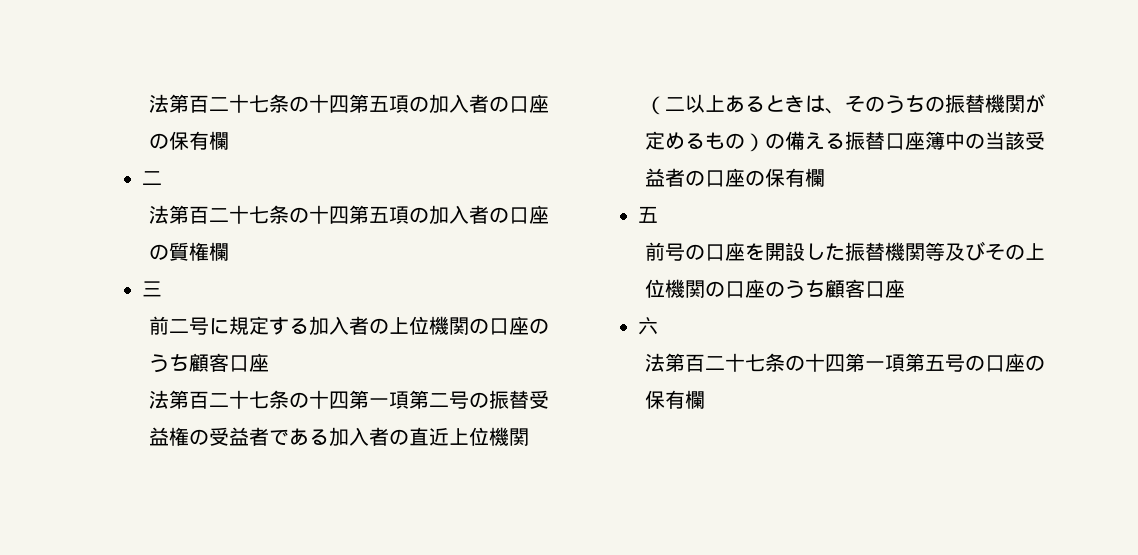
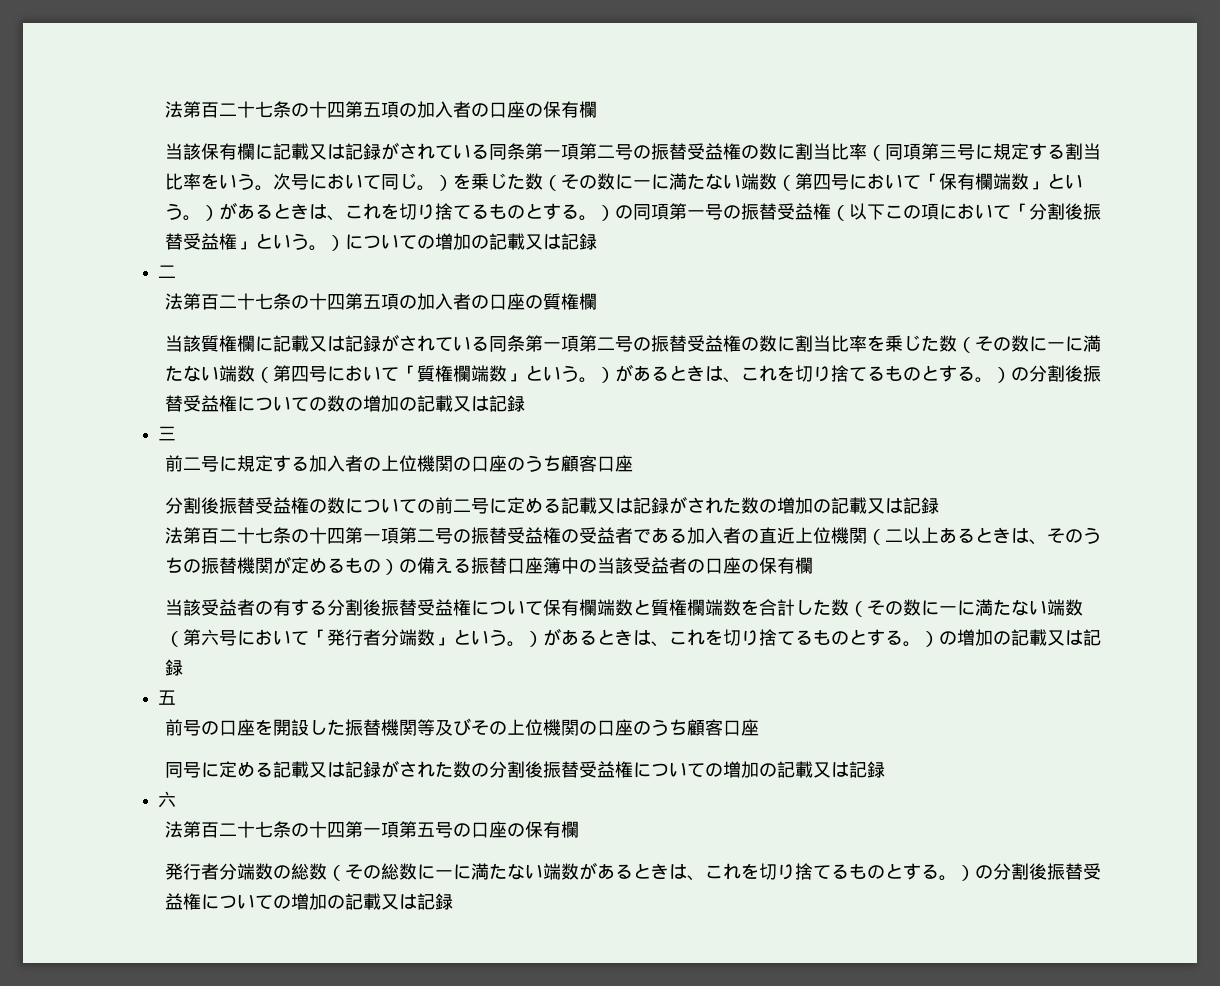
+ 当該保有欄に記載又は記録がされている同条第一項第二号の振替受益権の数に割当比率（同項第三号に規定する割当比率をいう。次号において同じ。）を乗じた数（その数に一に満たない端数（第四号において「保有欄端数」という。）があるときは、これを切り捨てるものとする。）の同項第一号の振替受益権（以下この項において「分割後振替受益権」という。）についての増加の記載又は記録
+ 当該質権欄に記載又は記録がされている同条第一項第二号の振替受益権の数に割当比率を乗じた数（その数に一に満たない端数（第四号において「質権欄端数」という。）があるときは、これを切り捨てるものとする。）の分割後振替受益権についての数の増加の記載又は記録
+ 分割後振替受益権の数についての前二号に定める記載又は記録がされた数の増加の記載又は記録
+ 当該受益者の有する分割後振替受益権について保有欄端数と質権欄端数を合計した数（その数に一に満たない端数（第六号において「発行者分端数」という。）があるときは、これを切り捨てるものとする。）の増加の記載又は記録
+ 同号に定める記載又は記録がされた数の分割後振替受益権についての増加の記載又は記録
+ 発行者分端数の総数（その総数に一に満たない端数があるときは、これを切り捨てるものとする。）の分割後振替受益権についての増加の記載又は記録

